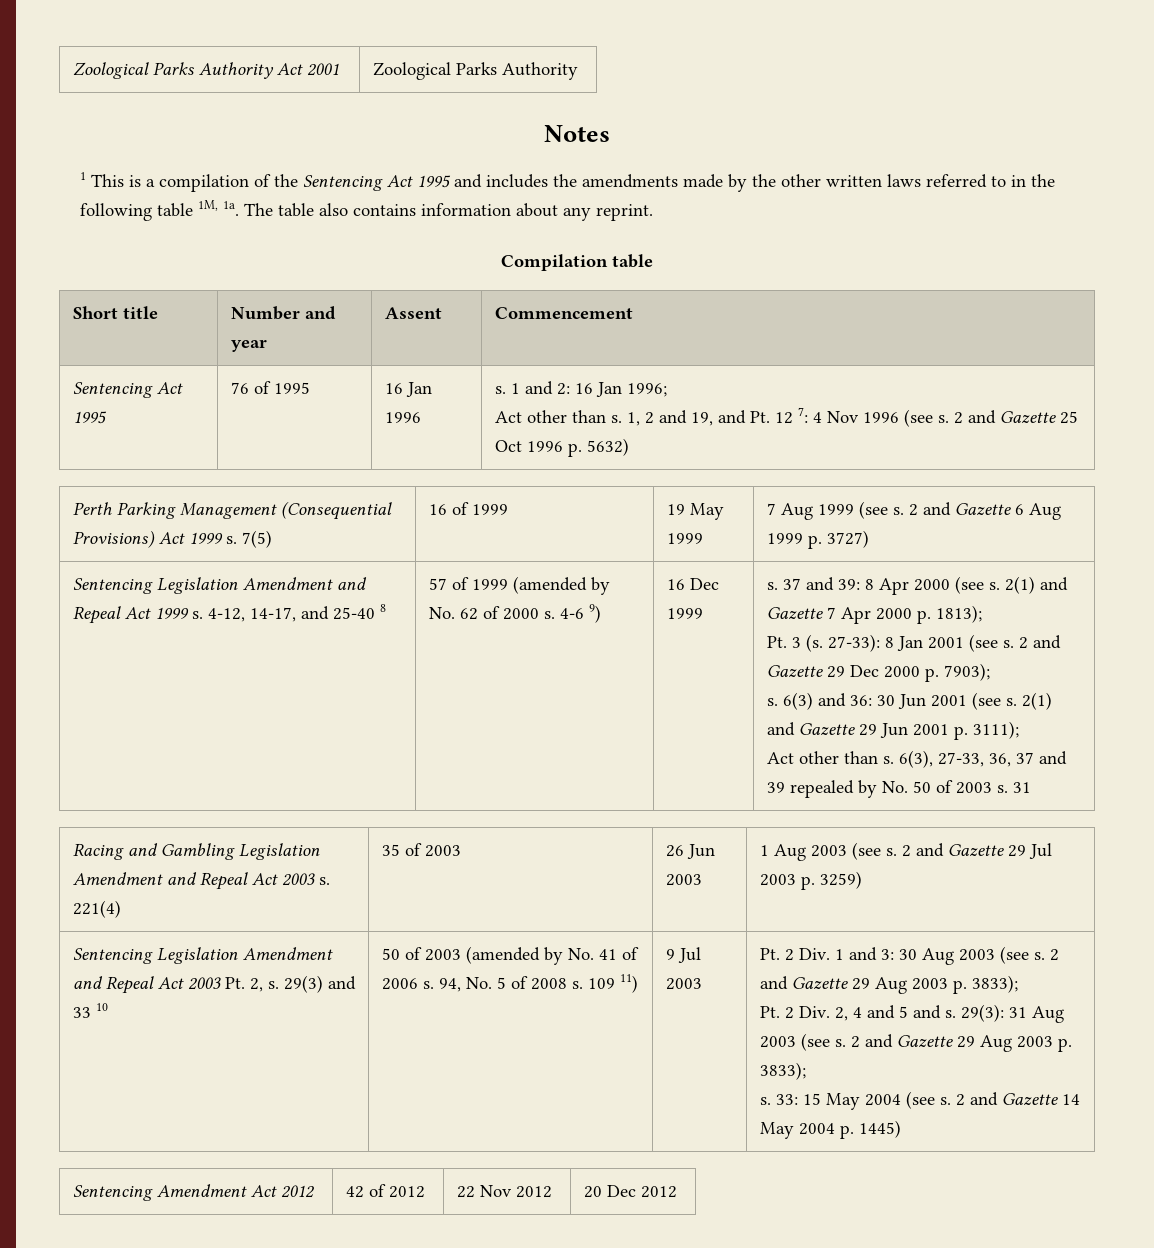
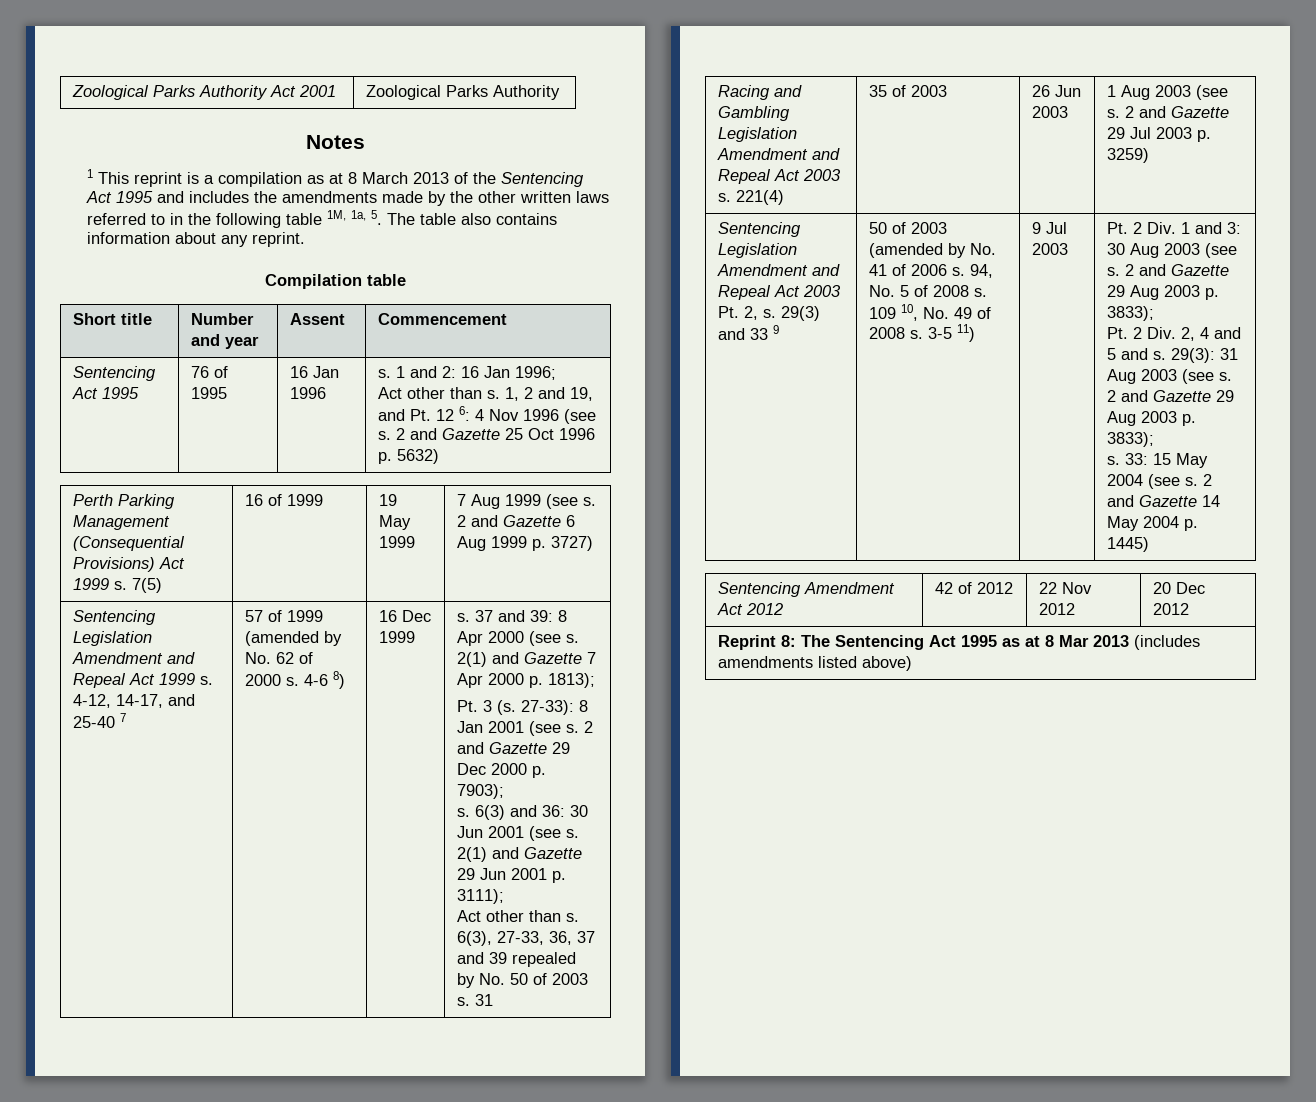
- 1 This is a compilation of the Sentencing Act 1995 and includes the amendments made by the other written laws referred to in the following table 1M, 1a. The table also contains information about any reprint.
+ 1 This reprint is a compilation as at 8 March 2013 of the Sentencing Act 1995 and includes the amendments made by the other written laws referred to in the following table 1M, 1a, 5. The table also contains information about any reprint.
- 1, 2 and 19, and Pt. 12 7: 4 Nov 1996 (see s.
+ 1, 2 and 19, and Pt. 12 6: 4 Nov 1996 (see s.
- 4-12, 14-17, and 25-40 8
+ 4-12, 14-17, and 25-40 7
- 4-6 9)
+ 4-6 8)
- 29(3) and 33 10
+ 29(3) and 33 9
- 109 11)
+ 109 10, No. 49 of 2008 s. 3-5 11)
+ Reprint 8: The Sentencing Act 1995 as at 8 Mar 2013 (includes amendments listed above)

